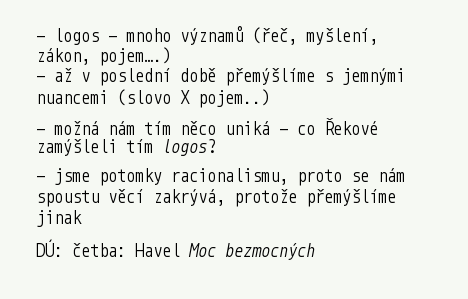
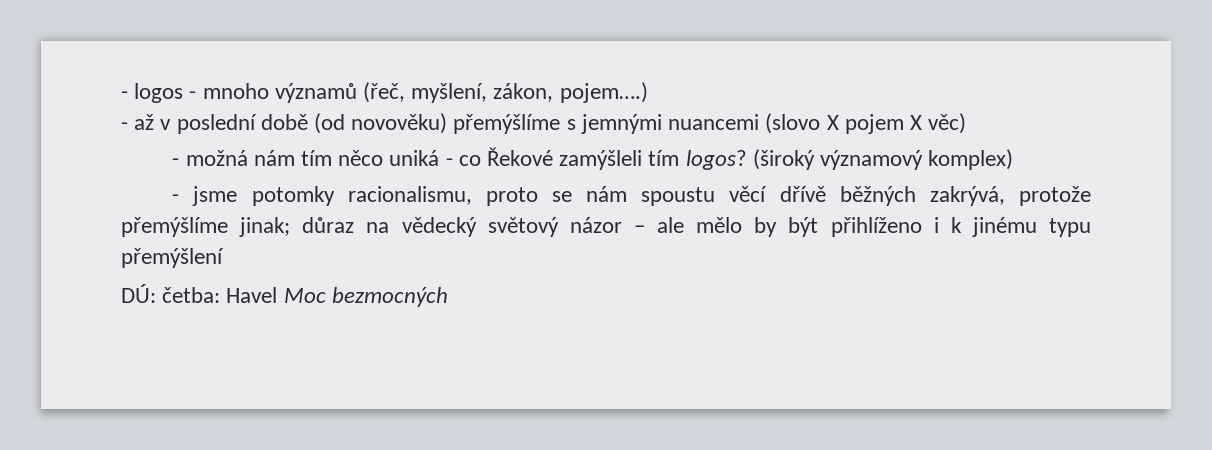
- - až v poslední době přemýšlíme s jemnými nuancemi (slovo X pojem..)
+ - až v poslední době (od novověku) přemýšlíme s jemnými nuancemi (slovo X pojem X věc)
+ (široký významový komplex)
- - jsme potomky racionalismu, proto se nám spoustu věcí zakrývá, protože přemýšlíme jinak
+ - jsme potomky racionalismu, proto se nám spoustu věcí dřívě běžných zakrývá, protože přemýšlíme jinak; důraz na vědecký světový názor – ale mělo by být přihlíženo i k jinému typu přemýšlení

